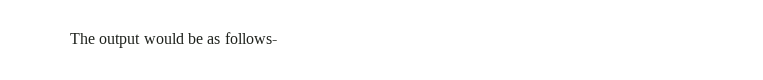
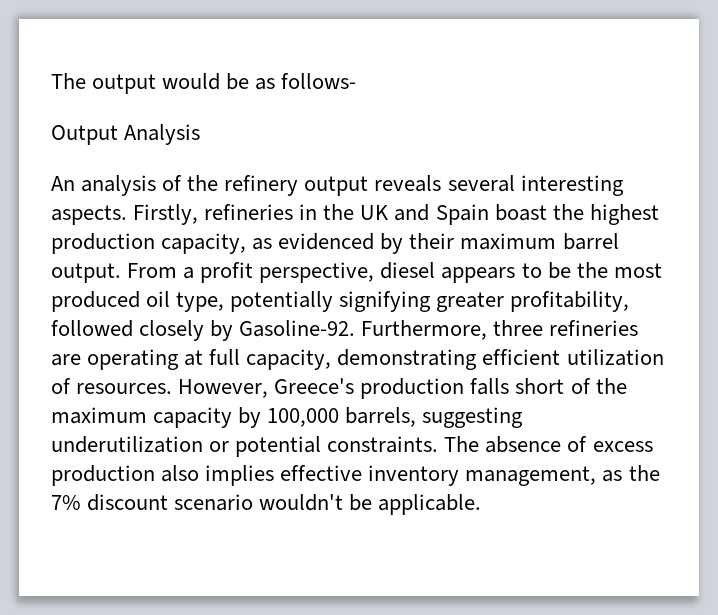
+ Output Analysis
+ An analysis of the refinery output reveals several interesting aspects. Firstly, refineries in the UK and Spain boast the highest production capacity, as evidenced by their maximum barrel output. From a profit perspective, diesel appears to be the most produced oil type, potentially signifying greater profitability, followed closely by Gasoline-92. Furthermore, three refineries are operating at full capacity, demonstrating efficient utilization of resources. However, Greece's production falls short of the maximum capacity by 100,000 barrels, suggesting underutilization or potential constraints. The absence of excess production also implies effective inventory management, as the 7% discount scenario wouldn't be applicable.

